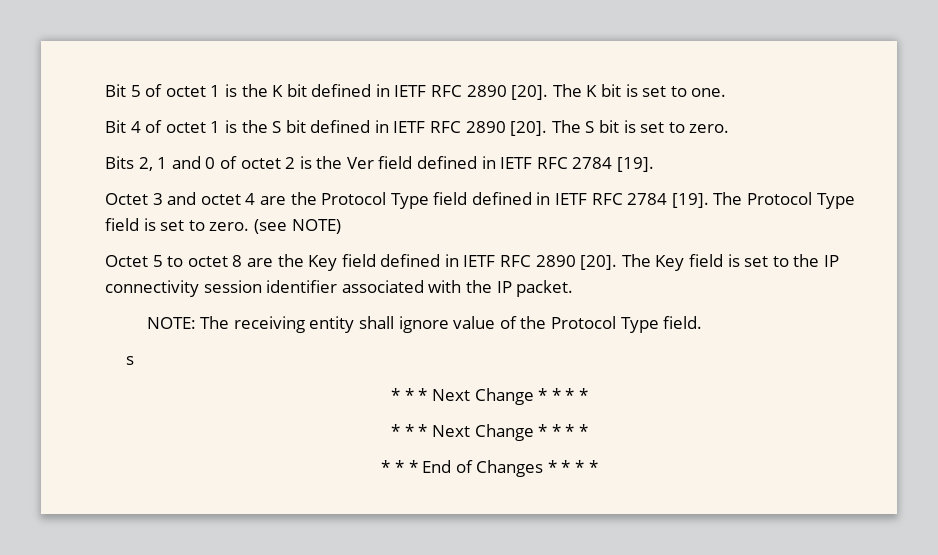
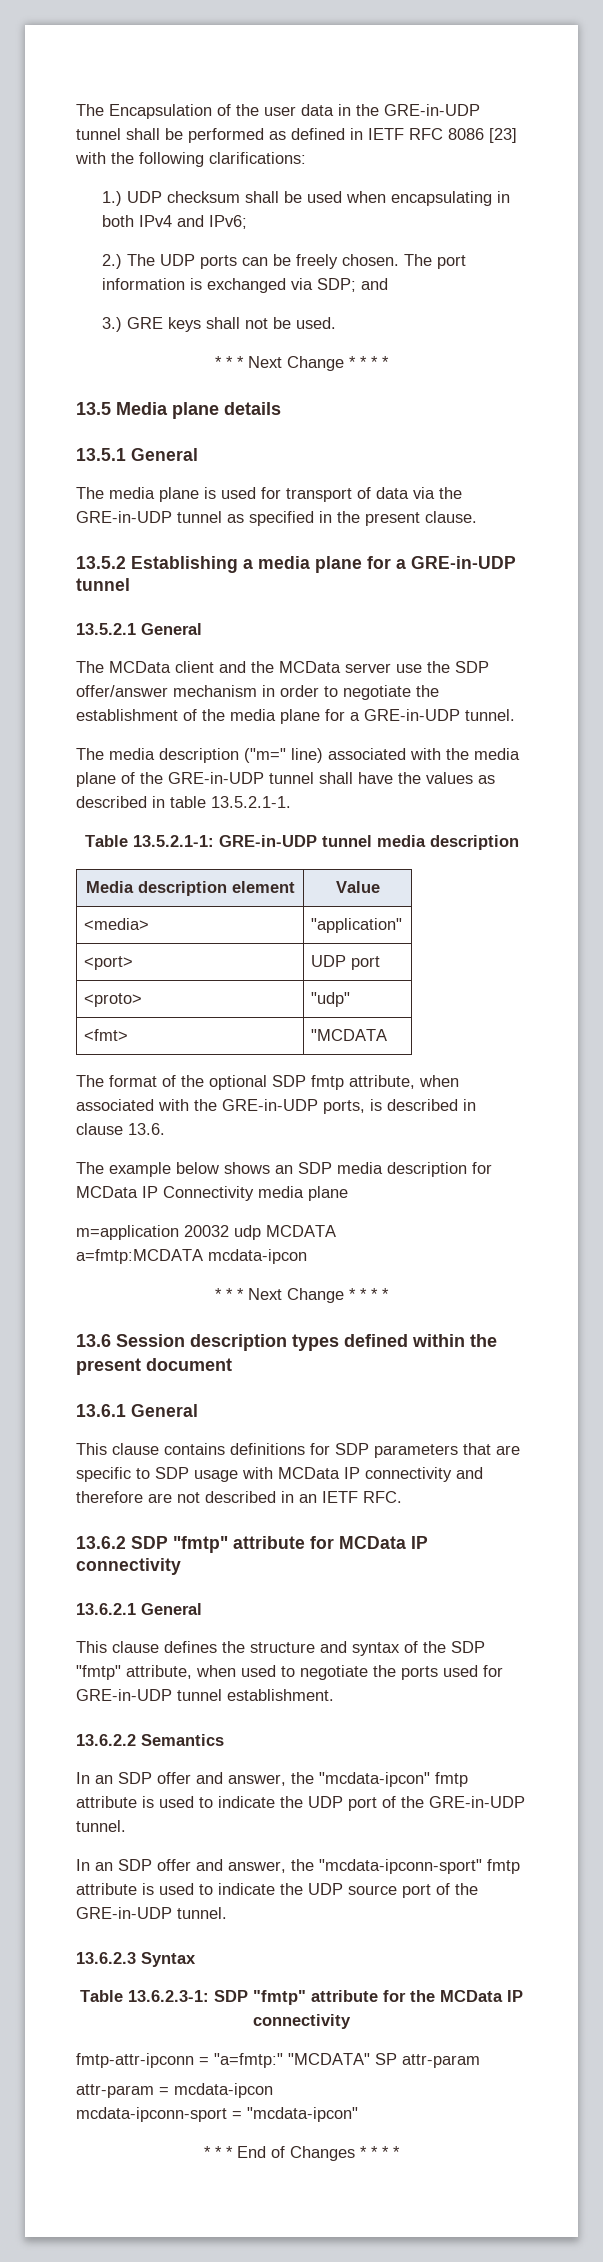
- Bit 5 of octet 1 is the K bit defined in IETF RFC 2890 [20]. The K bit is set to one.
- Bit 4 of octet 1 is the S bit defined in IETF RFC 2890 [20]. The S bit is set to zero.
- Bits 2, 1 and 0 of octet 2 is the Ver field defined in IETF RFC 2784 [19].
- Octet 3 and octet 4 are the Protocol Type field defined in IETF RFC 2784 [19]. The Protocol Type field is set to zero. (see NOTE)
- Octet 5 to octet 8 are the Key field defined in IETF RFC 2890 [20]. The Key field is set to the IP connectivity session identifier associated with the IP packet.
- NOTE: The receiving entity shall ignore value of the Protocol Type field.
- s
+ The Encapsulation of the user data in the GRE-in-UDP tunnel shall be performed as defined in IETF RFC 8086 [23] with the following clarifications:
+ 1.) UDP checksum shall be used when encapsulating in both IPv4 and IPv6;
+ 2.) The UDP ports can be freely chosen. The port information is exchanged via SDP; and
+ 3.) GRE keys shall not be used.
  * * * Next Change * * * *
+ 13.5 Media plane details
+ 13.5.1 General
+ The media plane is used for transport of data via the GRE-in-UDP tunnel as specified in the present clause.
+ 13.5.2 Establishing a media plane for a GRE-in-UDP tunnel
+ 13.5.2.1 General
+ The MCData client and the MCData server use the SDP offer/answer mechanism in order to negotiate the establishment of the media plane for a GRE-in-UDP tunnel.
+ The media description ("m=" line) associated with the media plane of the GRE-in-UDP tunnel shall have the values as described in table 13.5.2.1-1.
+ Table 13.5.2.1-1: GRE-in-UDP tunnel media description
+ Media description element | Value
+ <media> | "application"
+ <port> | UDP port
+ <proto> | "udp"
+ <fmt> | "MCDATA
+ The format of the optional SDP fmtp attribute, when associated with the GRE-in-UDP ports, is described in clause 13.6.
+ The example below shows an SDP media description for MCData IP Connectivity media plane
+ m=application 20032 udp MCDATA
+ a=fmtp:MCDATA mcdata-ipcon
  * * * Next Change * * * *
+ 13.6 Session description types defined within the present document
+ 13.6.1 General
+ This clause contains definitions for SDP parameters that are specific to SDP usage with MCData IP connectivity and therefore are not described in an IETF RFC.
+ 13.6.2 SDP "fmtp" attribute for MCData IP connectivity
+ 13.6.2.1 General
+ This clause defines the structure and syntax of the SDP "fmtp" attribute, when used to negotiate the ports used for GRE-in-UDP tunnel establishment.
+ 13.6.2.2 Semantics
+ In an SDP offer and answer, the "mcdata-ipcon" fmtp attribute is used to indicate the UDP port of the GRE-in-UDP tunnel.
+ In an SDP offer and answer, the "mcdata-ipconn-sport" fmtp attribute is used to indicate the UDP source port of the GRE-in-UDP tunnel.
+ 13.6.2.3 Syntax
+ Table 13.6.2.3-1: SDP "fmtp" attribute for the MCData IP connectivity
+ fmtp-attr-ipconn = "a=fmtp:" "MCDATA" SP attr-param
+ attr-param = mcdata-ipcon
+ mcdata-ipconn-sport = "mcdata-ipcon"

